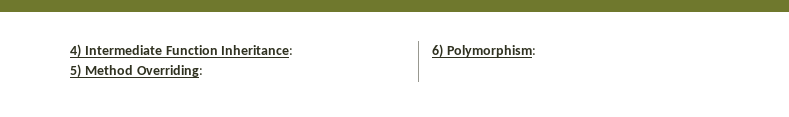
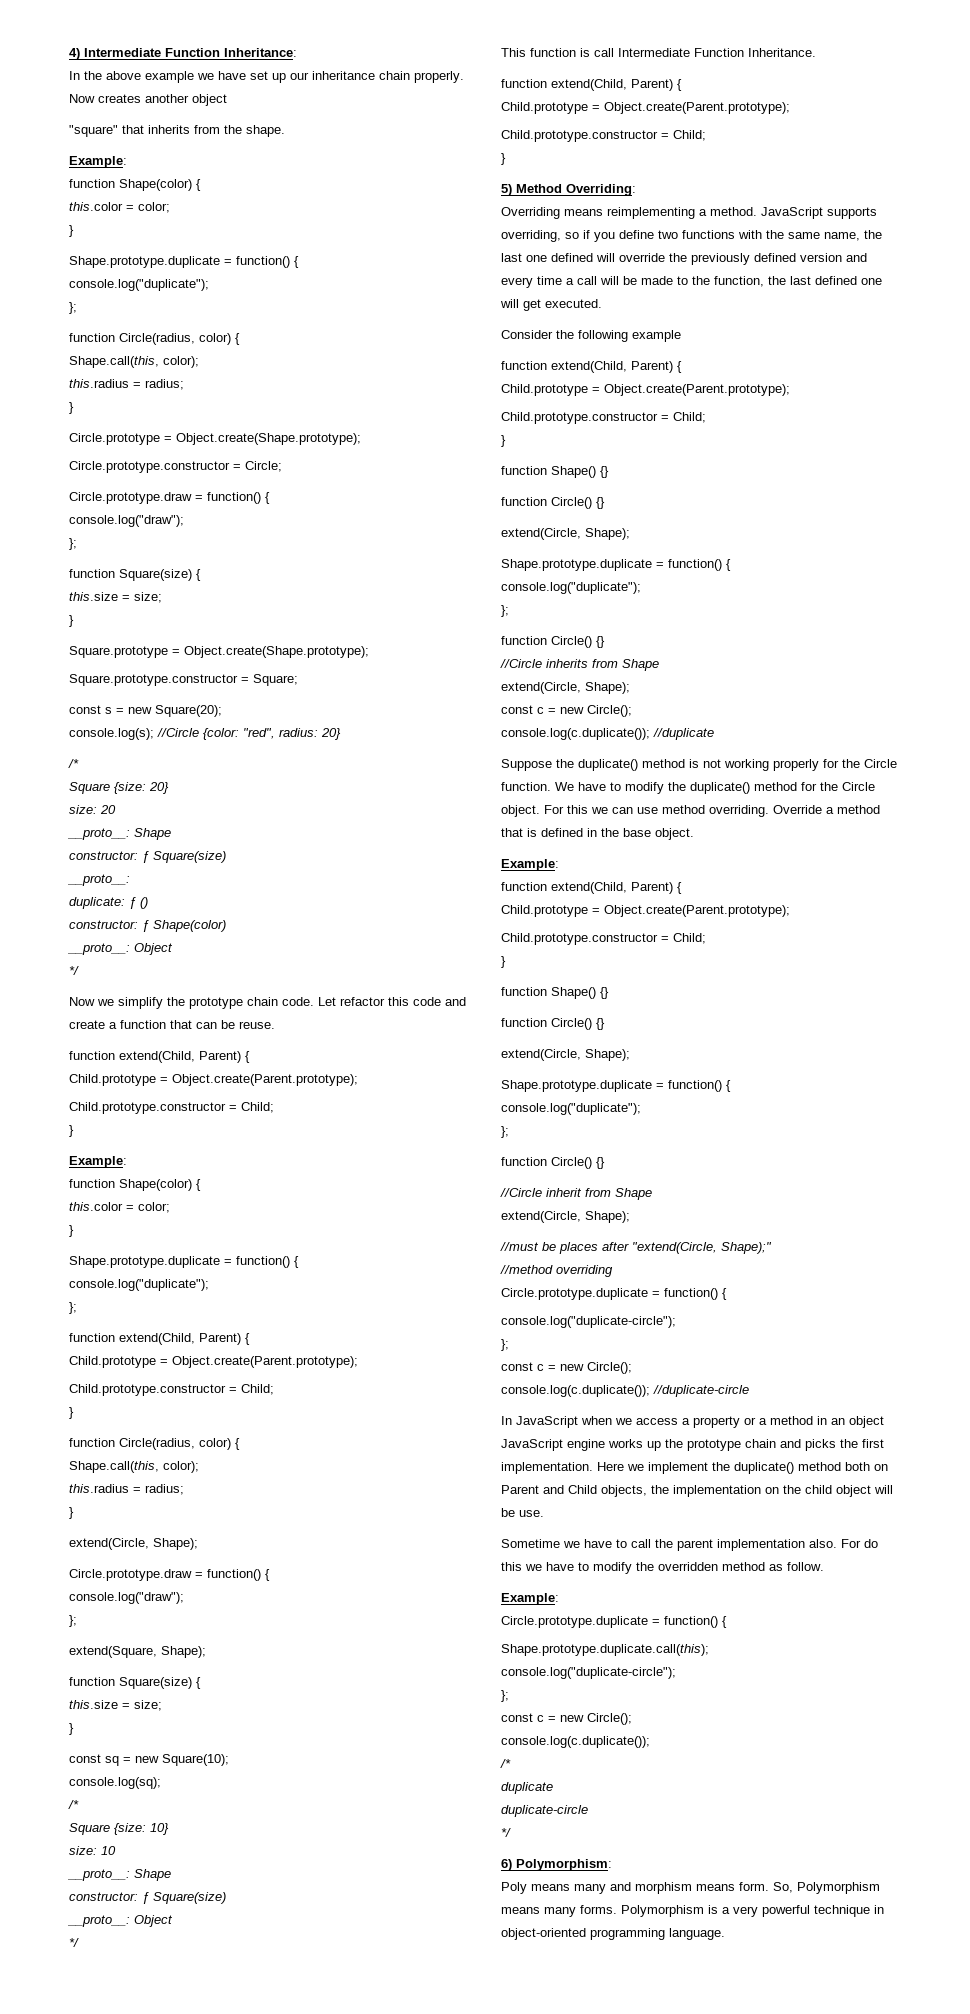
+ In the above example we have set up our inheritance chain properly. Now creates another object
+ "square" that inherits from the shape.
+ Example:
+ function Shape(color) {
+ this.color = color;
+ }
+ Shape.prototype.duplicate = function() {
+ console.log("duplicate");
+ };
+ function Circle(radius, color) {
+ Shape.call(this, color);
+ this.radius = radius;
+ }
+ Circle.prototype = Object.create(Shape.prototype);
+ Circle.prototype.constructor = Circle;
+ Circle.prototype.draw = function() {
+ console.log("draw");
+ };
+ function Square(size) {
+ this.size = size;
+ }
+ Square.prototype = Object.create(Shape.prototype);
+ Square.prototype.constructor = Square;
+ const s = new Square(20);
+ console.log(s); //Circle {color: "red", radius: 20}
+ /*
+ Square {size: 20}
+ size: 20
+ __proto__: Shape
+ constructor: ƒ Square(size)
+ __proto__:
+ duplicate: ƒ ()
+ constructor: ƒ Shape(color)
+ __proto__: Object
+ */
+ Now we simplify the prototype chain code. Let refactor this code and create a function that can be reuse.
+ function extend(Child, Parent) {
+ Child.prototype = Object.create(Parent.prototype);
+ Child.prototype.constructor = Child;
+ }
+ Example:
+ function Shape(color) {
+ this.color = color;
+ }
+ Shape.prototype.duplicate = function() {
+ console.log("duplicate");
+ };
+ function extend(Child, Parent) {
+ Child.prototype = Object.create(Parent.prototype);
+ Child.prototype.constructor = Child;
+ }
+ function Circle(radius, color) {
+ Shape.call(this, color);
+ this.radius = radius;
+ }
+ extend(Circle, Shape);
+ Circle.prototype.draw = function() {
+ console.log("draw");
+ };
+ extend(Square, Shape);
+ function Square(size) {
+ this.size = size;
+ }
+ const sq = new Square(10);
+ console.log(sq);
+ /*
+ Square {size: 10}
+ size: 10
+ __proto__: Shape
+ constructor: ƒ Square(size)
+ __proto__: Object
+ */
+ This function is call Intermediate Function Inheritance.
+ function extend(Child, Parent) {
+ Child.prototype = Object.create(Parent.prototype);
+ Child.prototype.constructor = Child;
+ }
  5) Method Overriding:
+ Overriding means reimplementing a method. JavaScript supports overriding, so if you define two functions with the same name, the last one defined will override the previously defined version and every time a call will be made to the function, the last defined one will get executed.
+ Consider the following example
+ function extend(Child, Parent) {
+ Child.prototype = Object.create(Parent.prototype);
+ Child.prototype.constructor = Child;
+ }
+ function Shape() {}
+ function Circle() {}
+ extend(Circle, Shape);
+ Shape.prototype.duplicate = function() {
+ console.log("duplicate");
+ };
+ function Circle() {}
+ //Circle inherits from Shape
+ extend(Circle, Shape);
+ const c = new Circle();
+ console.log(c.duplicate()); //duplicate
+ Suppose the duplicate() method is not working properly for the Circle function. We have to modify the duplicate() method for the Circle object. For this we can use method overriding. Override a method that is defined in the base object.
+ Example:
+ function extend(Child, Parent) {
+ Child.prototype = Object.create(Parent.prototype);
+ Child.prototype.constructor = Child;
+ }
+ function Shape() {}
+ function Circle() {}
+ extend(Circle, Shape);
+ Shape.prototype.duplicate = function() {
+ console.log("duplicate");
+ };
+ function Circle() {}
+ //Circle inherit from Shape
+ extend(Circle, Shape);
+ //must be places after "extend(Circle, Shape);"
+ //method overriding
+ Circle.prototype.duplicate = function() {
+ console.log("duplicate-circle");
+ };
+ const c = new Circle();
+ console.log(c.duplicate()); //duplicate-circle
+ In JavaScript when we access a property or a method in an object JavaScript engine works up the prototype chain and picks the first implementation. Here we implement the duplicate() method both on Parent and Child objects, the implementation on the child object will be use.
+ Sometime we have to call the parent implementation also. For do this we have to modify the overridden method as follow.
+ Example:
+ Circle.prototype.duplicate = function() {
+ Shape.prototype.duplicate.call(this);
+ console.log("duplicate-circle");
+ };
+ const c = new Circle();
+ console.log(c.duplicate());
+ /*
+ duplicate
+ duplicate-circle
+ */
  6) Polymorphism:
+ Poly means many and morphism means form. So, Polymorphism means many forms. Polymorphism is a very powerful technique in object-oriented programming language.

